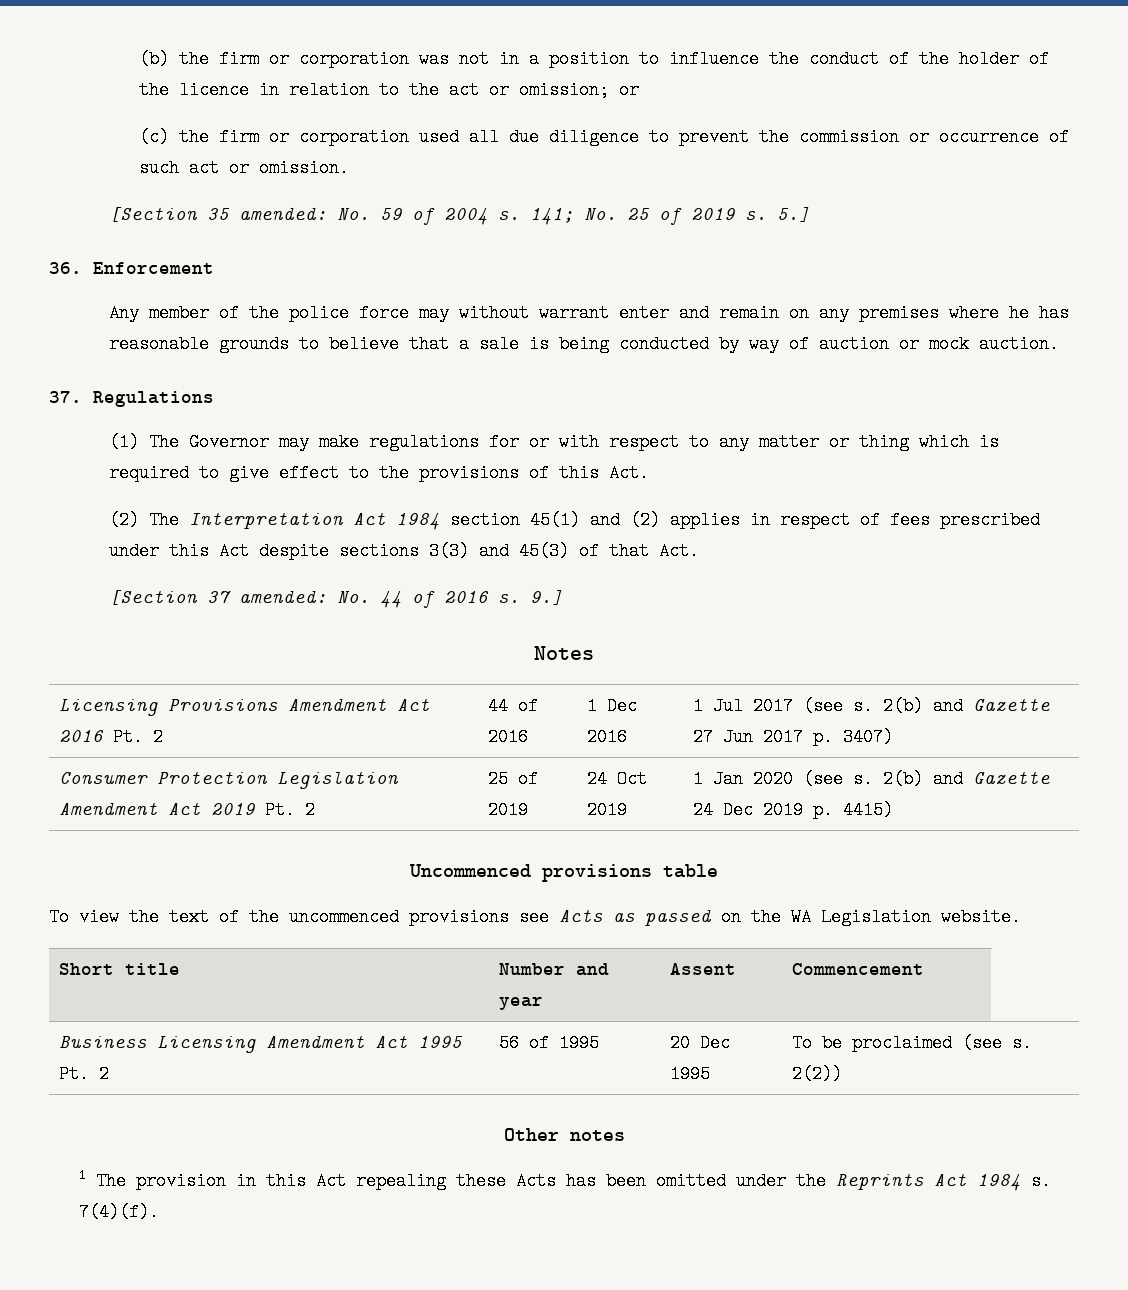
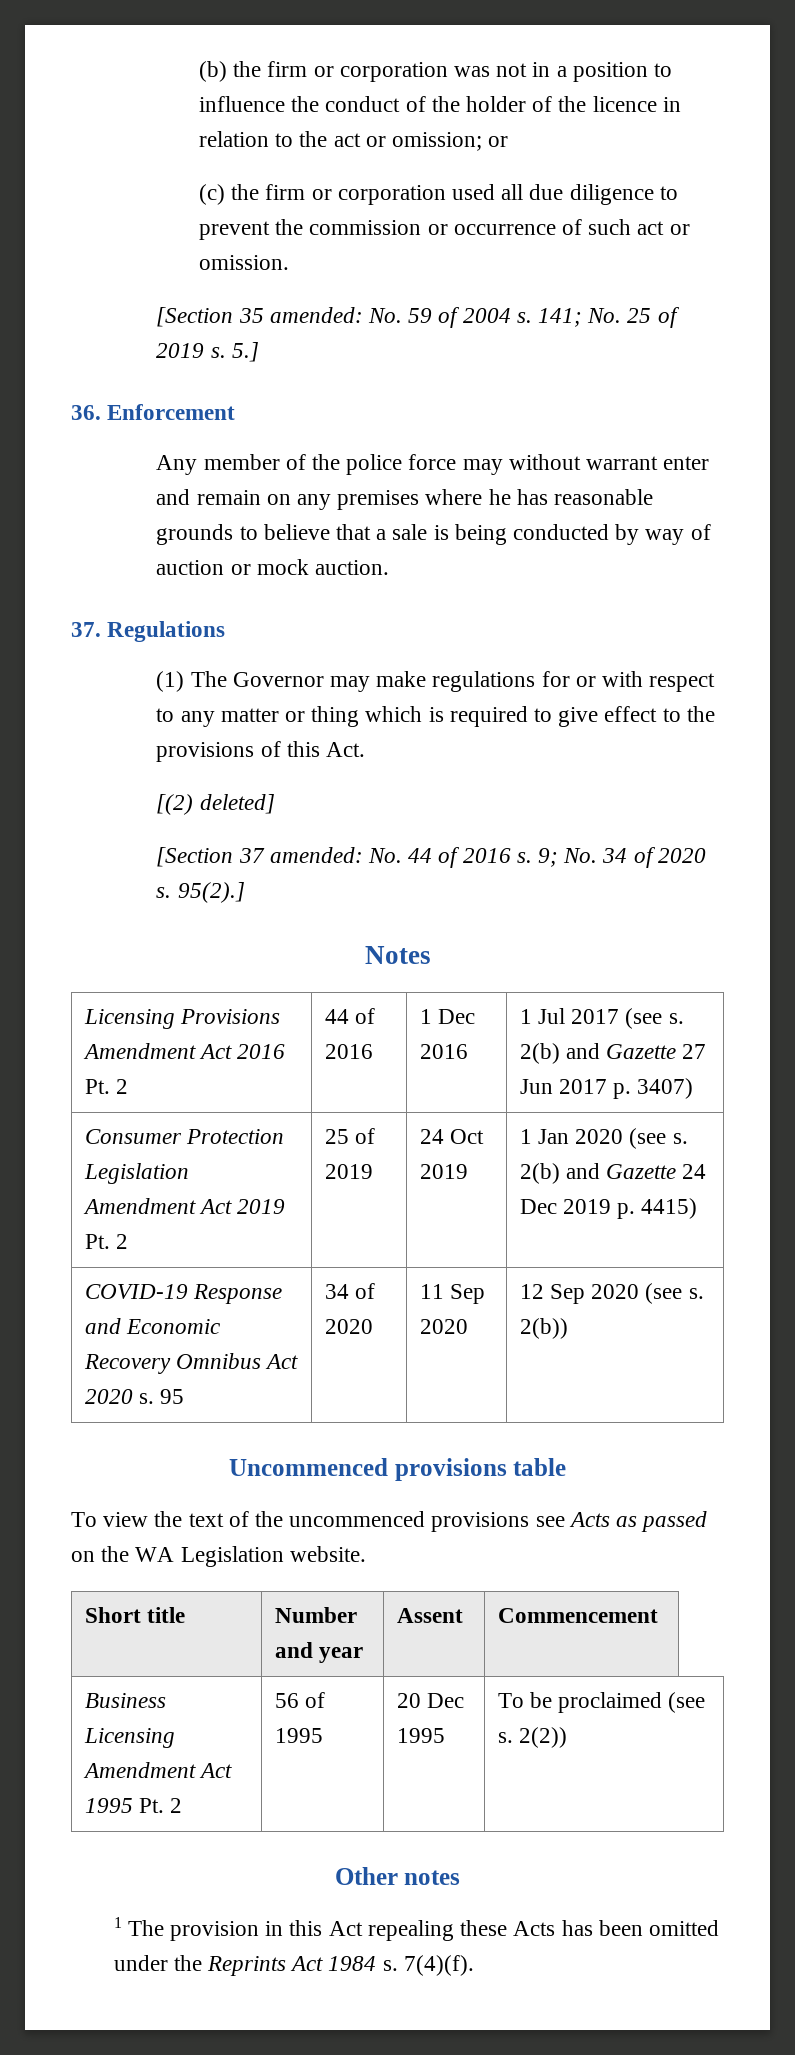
- (2) The Interpretation Act 1984 section 45(1) and (2) applies in respect of fees prescribed under this Act despite sections 3(3) and 45(3) of that Act.
+ [(2) deleted]
- 9.]
+ 9; No. 34 of 2020 s. 95(2).]
+ COVID-19 Response and Economic Recovery Omnibus Act 2020 s. 95 | 34 of 2020 | 11 Sep 2020 | 12 Sep 2020 (see s. 2(b))

